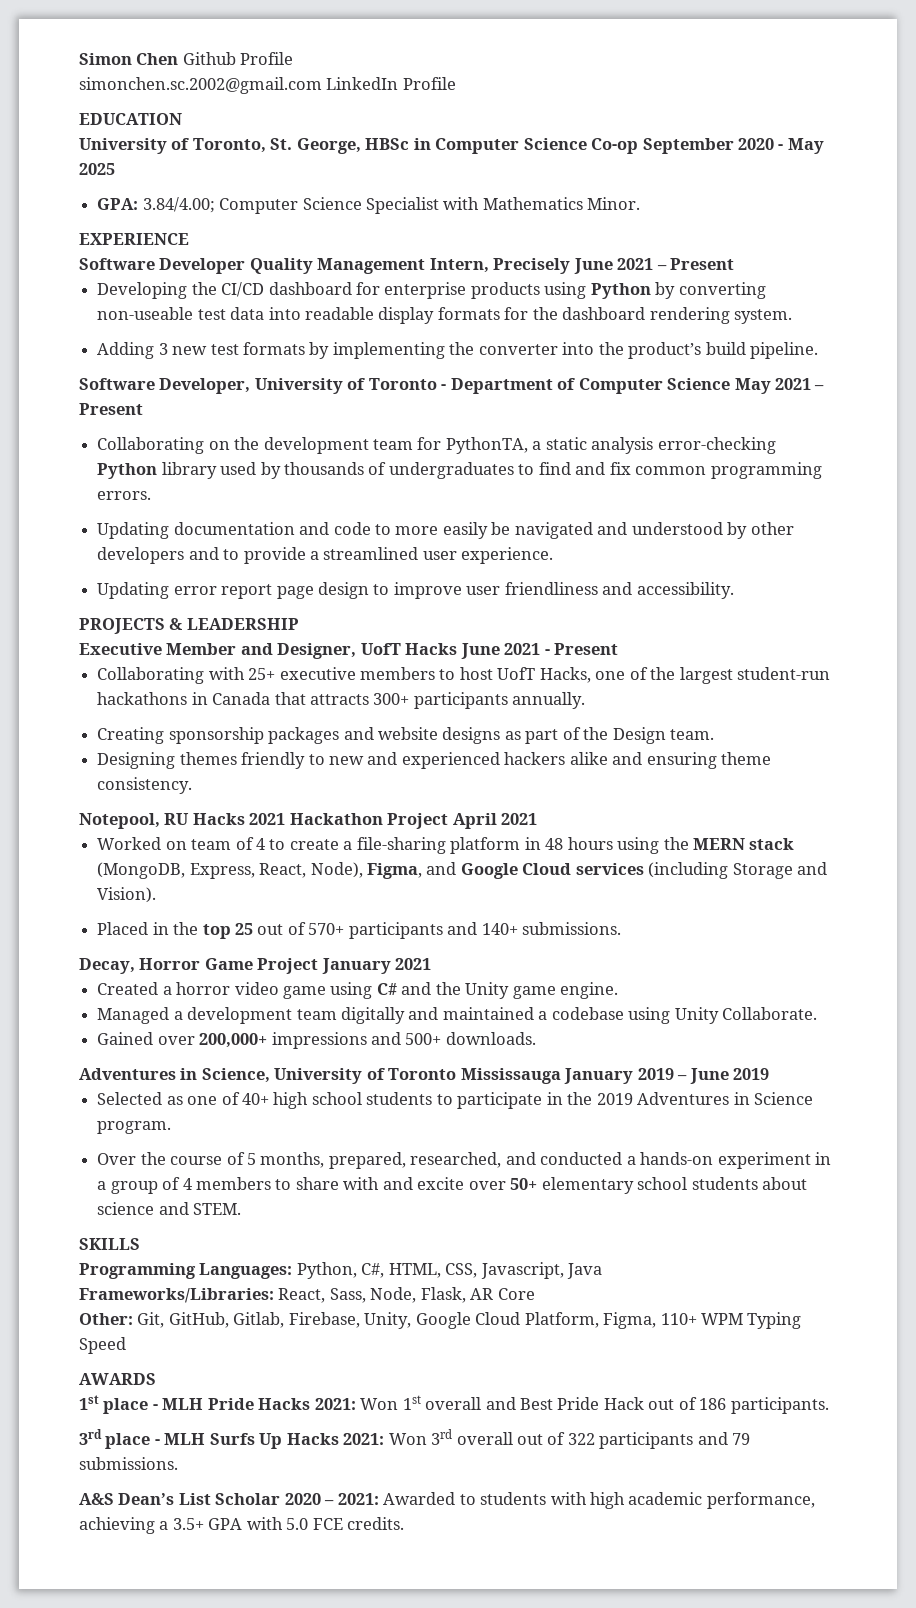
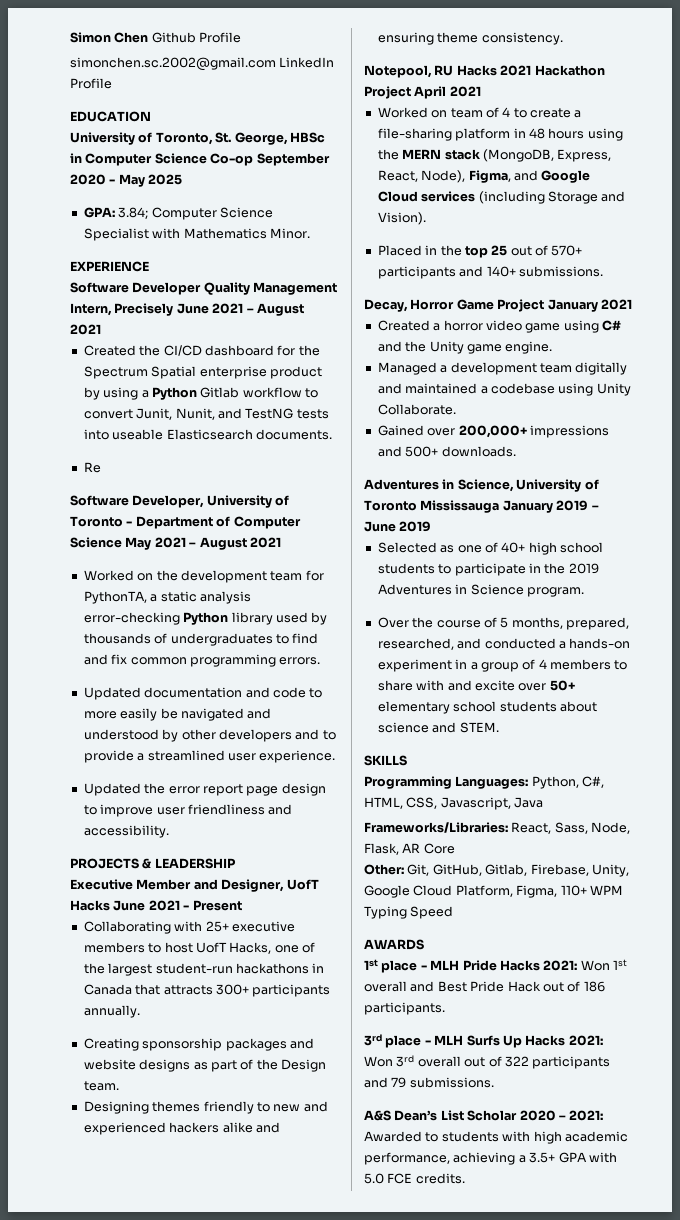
- GPA: 3.84/4.00; Computer Science Specialist with Mathematics Minor.
+ GPA: 3.84; Computer Science Specialist with Mathematics Minor.
- Software Developer Quality Management Intern, Precisely June 2021 – Present
- Developing the CI/CD dashboard for enterprise products using Python by converting non-useable test data into readable display formats for the dashboard rendering system.
- Adding 3 new test formats by implementing the converter into the product’s build pipeline.
+ Software Developer Quality Management Intern, Precisely June 2021 – August 2021
+ Created the CI/CD dashboard for the Spectrum Spatial enterprise product by using a Python Gitlab workflow to convert Junit, Nunit, and TestNG tests into useable Elasticsearch documents.
+ Re
- Software Developer, University of Toronto - Department of Computer Science May 2021 – Present
- Collaborating on the development team for PythonTA, a static analysis error-checking Python library used by thousands of undergraduates to find and fix common programming errors.
+ Software Developer, University of Toronto - Department of Computer Science May 2021 – August 2021
+ Worked on the development team for PythonTA, a static analysis error-checking Python library used by thousands of undergraduates to find and fix common programming errors.
- Updating documentation and code to more easily be navigated and understood by other developers and to provide a streamlined user experience.
+ Updated documentation and code to more easily be navigated and understood by other developers and to provide a streamlined user experience.
- Updating error report page design to improve user friendliness and accessibility.
+ Updated the error report page design to improve user friendliness and accessibility.

